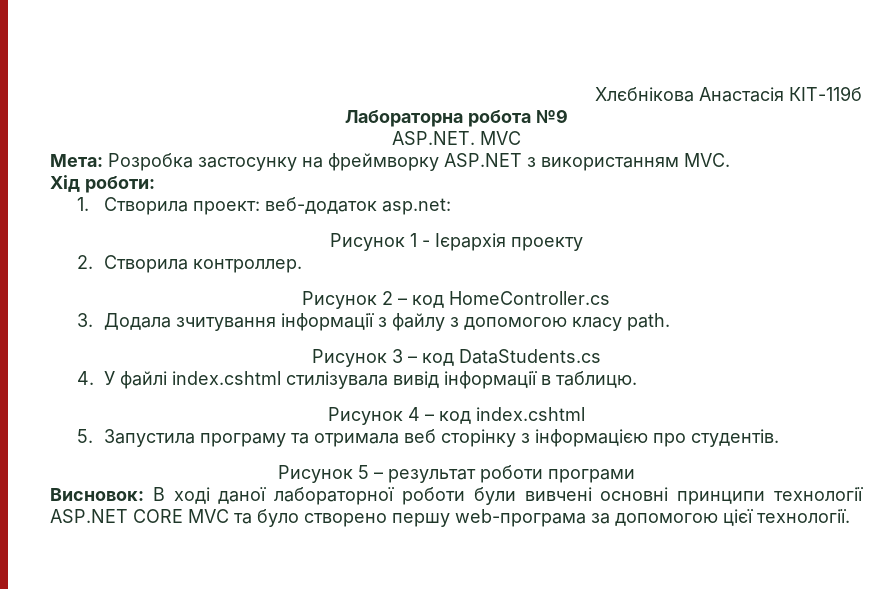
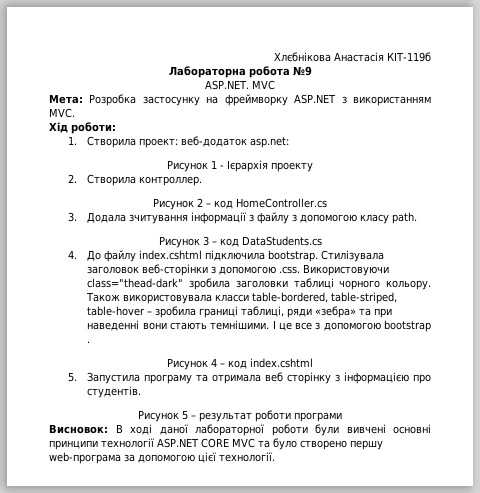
- 4. У файлі index.cshtml стилізувала вивід інформації в таблицю.
+ 4. До файлу index.cshtml підключила bootstrap. Стилізувала заголовок веб-сторінки з допомогою .css. Використовуючи class="thead-dark" зробила заголовки таблиці чорного кольору. Також використовувала класси table-bordered, table-striped, table-hover – зробила границі таблиці, ряди «зебра» та при наведенні вони стають темнішими. І це все з допомогою bootstrap .

